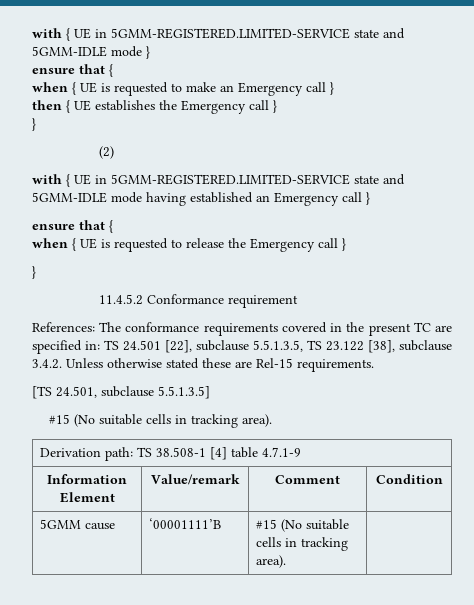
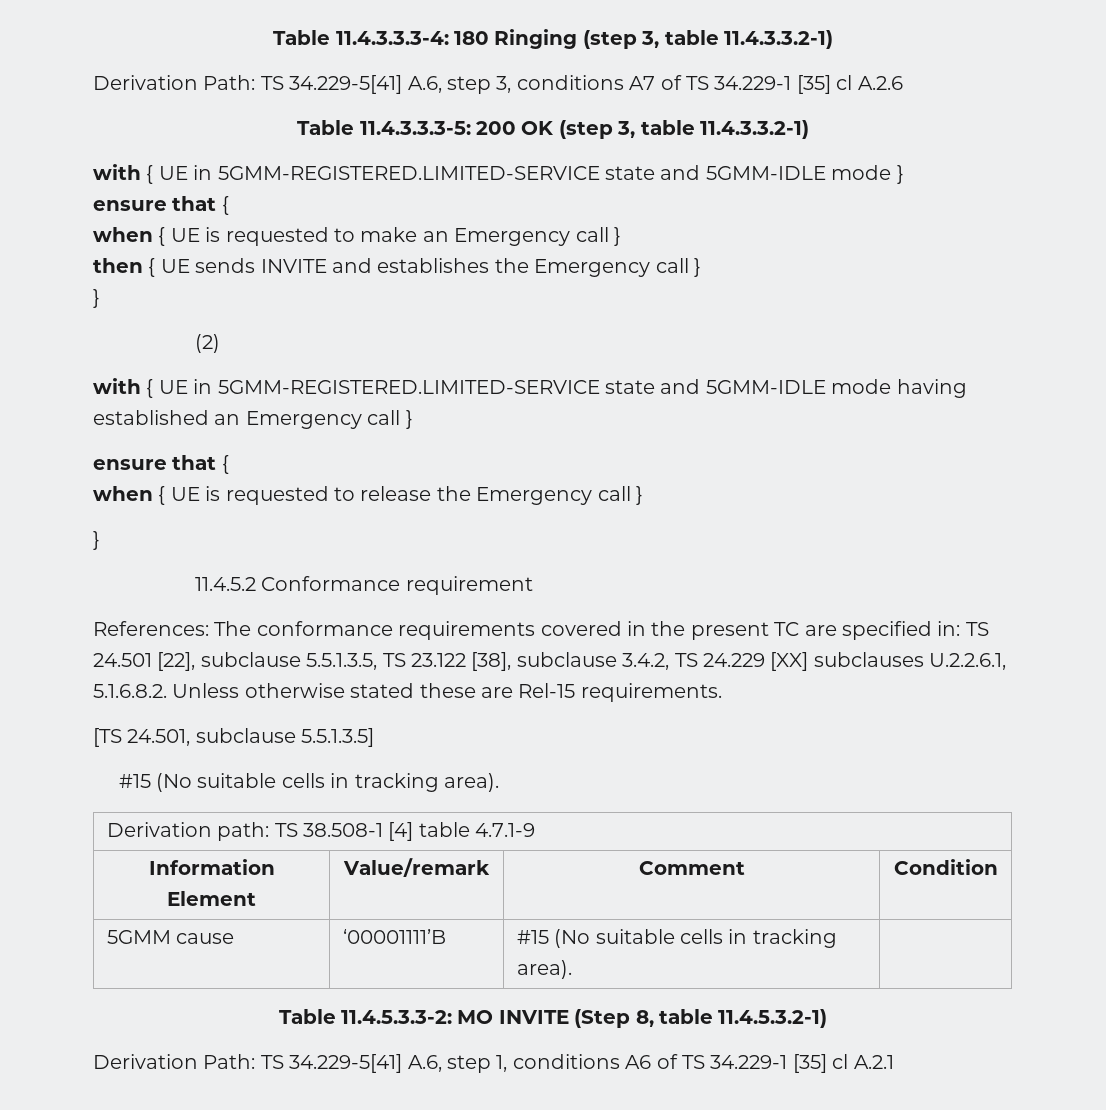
+ Table 11.4.3.3.3-4: 180 Ringing (step 3, table 11.4.3.3.2-1)
+ Derivation Path: TS 34.229-5[41] A.6, step 3, conditions A7 of TS 34.229-1 [35] cl A.2.6
+ Table 11.4.3.3.3-5: 200 OK (step 3, table 11.4.3.3.2-1)
- then { UE establishes the Emergency call }
+ then { UE sends INVITE and establishes the Emergency call }
- References: The conformance requirements covered in the present TC are specified in: TS 24.501 [22], subclause 5.5.1.3.5, TS 23.122 [38], subclause 3.4.2. Unless otherwise stated these are Rel-15 requirements.
+ References: The conformance requirements covered in the present TC are specified in: TS 24.501 [22], subclause 5.5.1.3.5, TS 23.122 [38], subclause 3.4.2, TS 24.229 [XX] subclauses U.2.2.6.1, 5.1.6.8.2. Unless otherwise stated these are Rel-15 requirements.
+ Table 11.4.5.3.3-2: MO INVITE (Step 8, table 11.4.5.3.2-1)
+ Derivation Path: TS 34.229-5[41] A.6, step 1, conditions A6 of TS 34.229-1 [35] cl A.2.1

